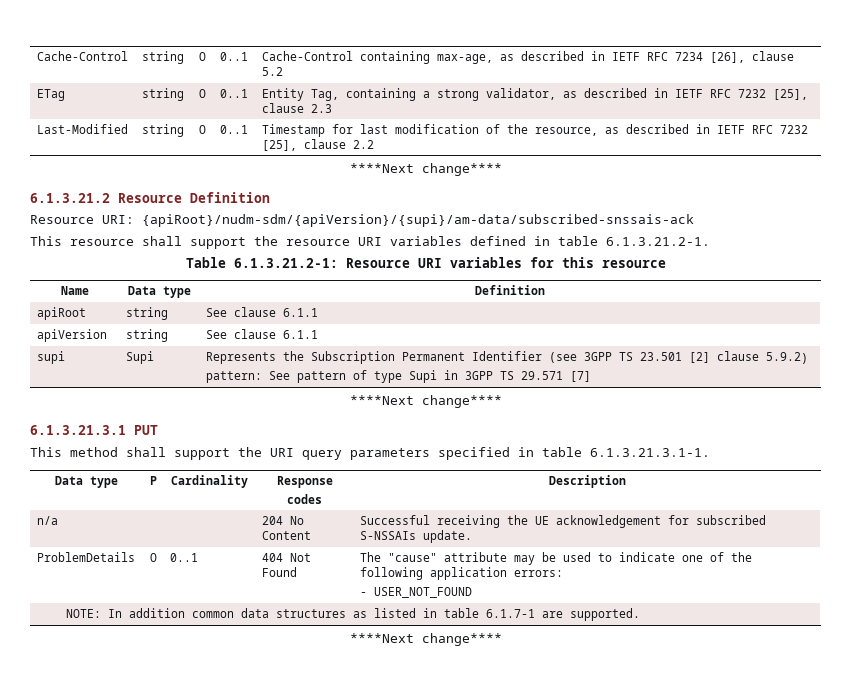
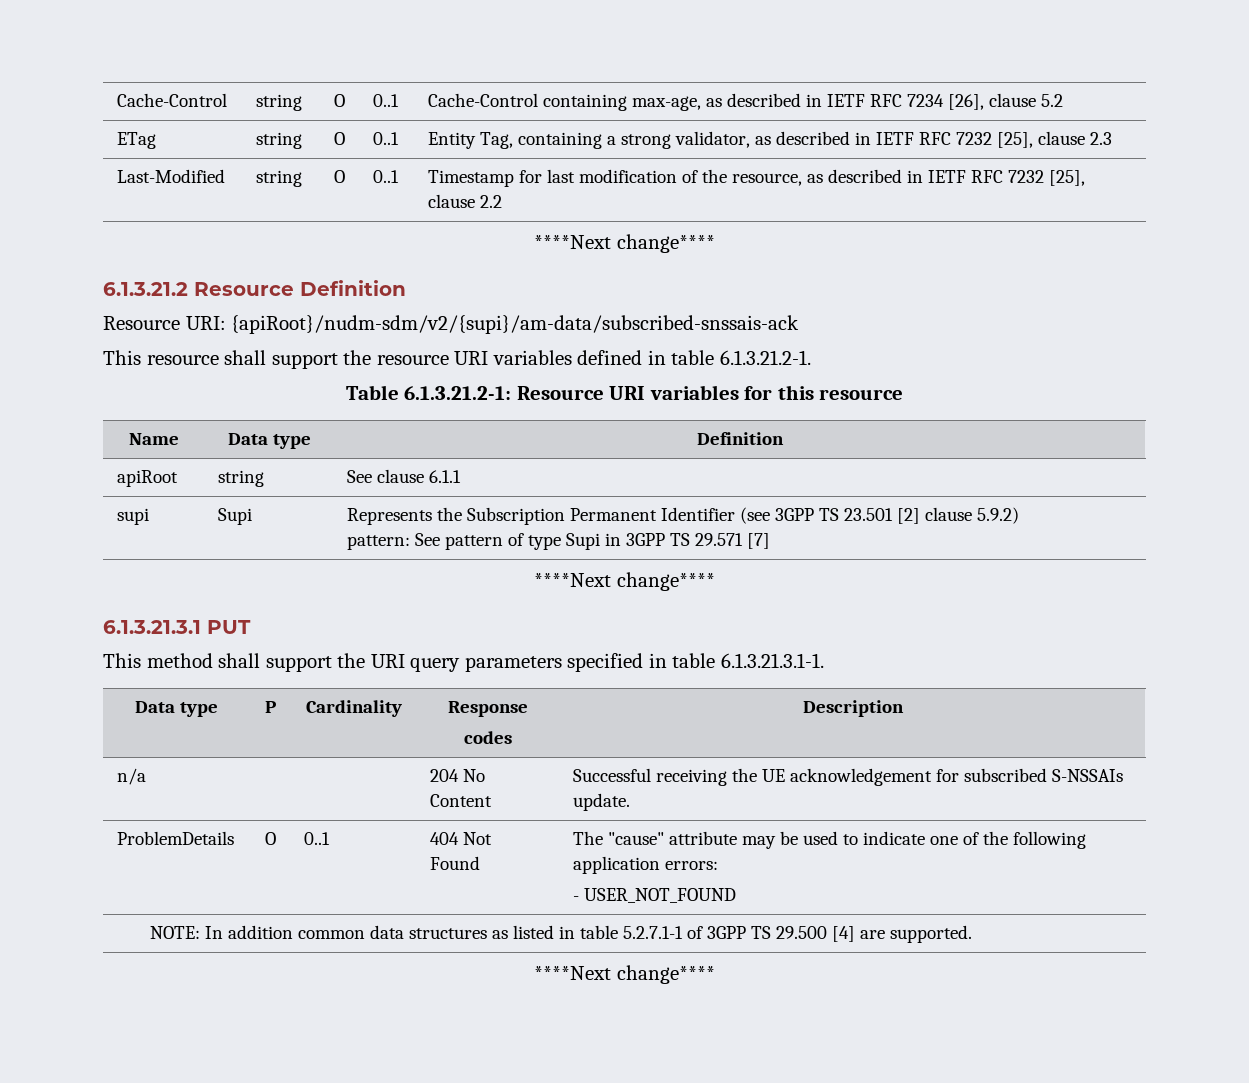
- Resource URI: {apiRoot}/nudm-sdm/{apiVersion}/{supi}/am-data/subscribed-snssais-ack
+ Resource URI: {apiRoot}/nudm-sdm/v2/{supi}/am-data/subscribed-snssais-ack
- apiVersion | string | See clause 6.1.1
- NOTE: In addition common data structures as listed in table 6.1.7-1 are supported.
+ NOTE: In addition common data structures as listed in table 5.2.7.1-1 of 3GPP TS 29.500 [4] are supported.

